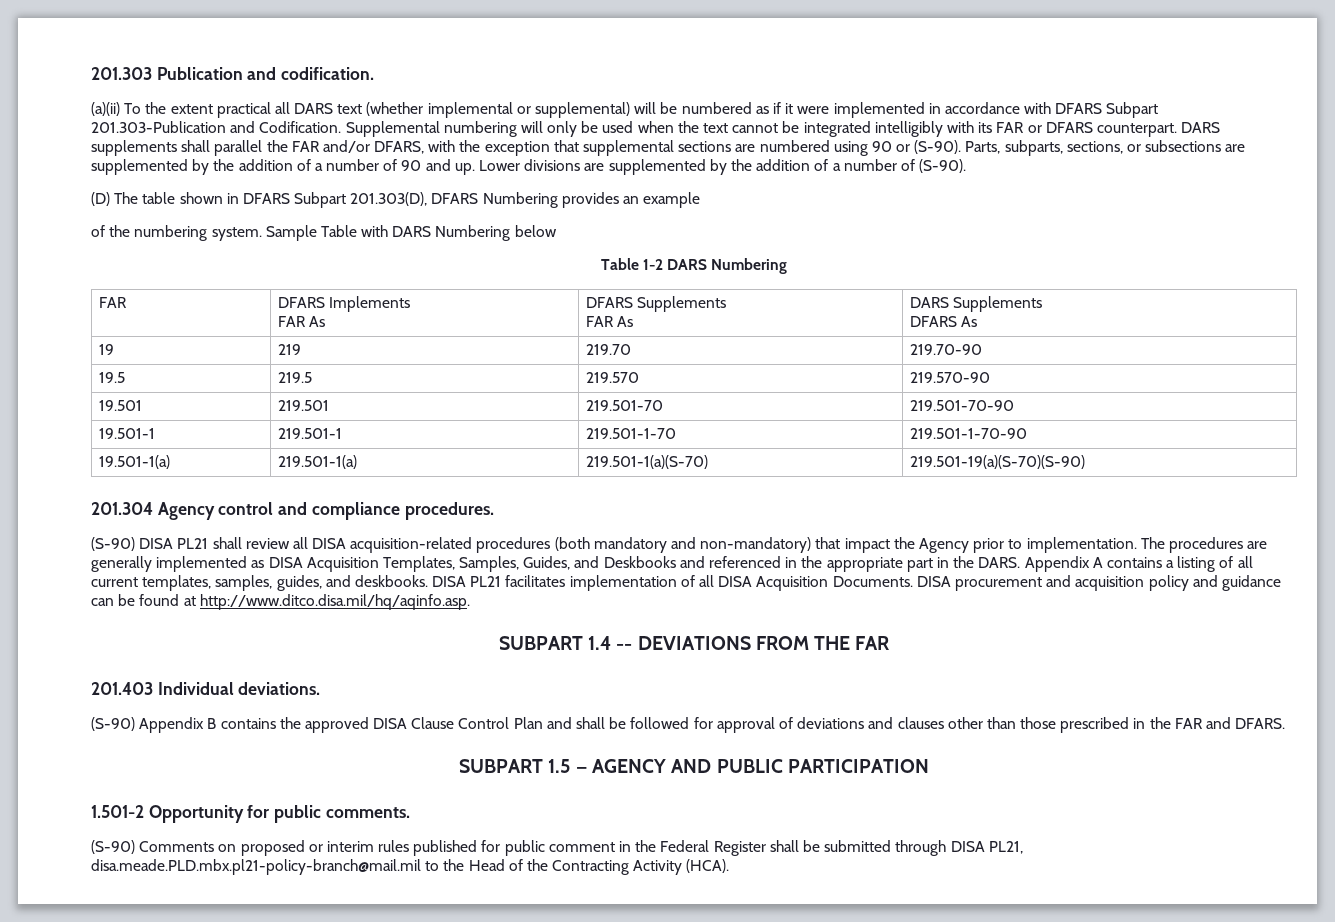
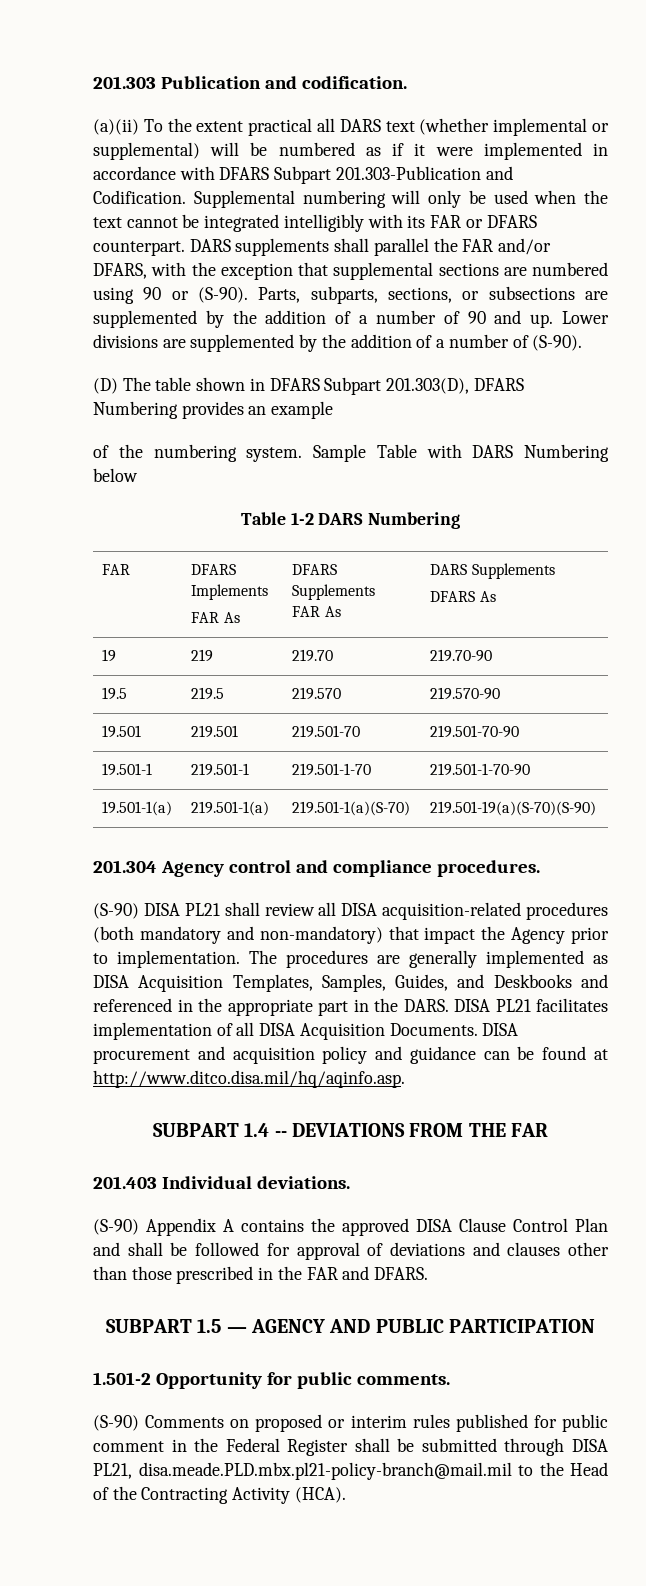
- Appendix A contains a listing of all current templates, samples, guides, and deskbooks.
- (S-90) Appendix B contains the approved DISA Clause Control Plan and shall be followed for approval of deviations and clauses other than those prescribed in the FAR and DFARS.
+ (S-90) Appendix A contains the approved DISA Clause Control Plan and shall be followed for approval of deviations and clauses other than those prescribed in the FAR and DFARS.

